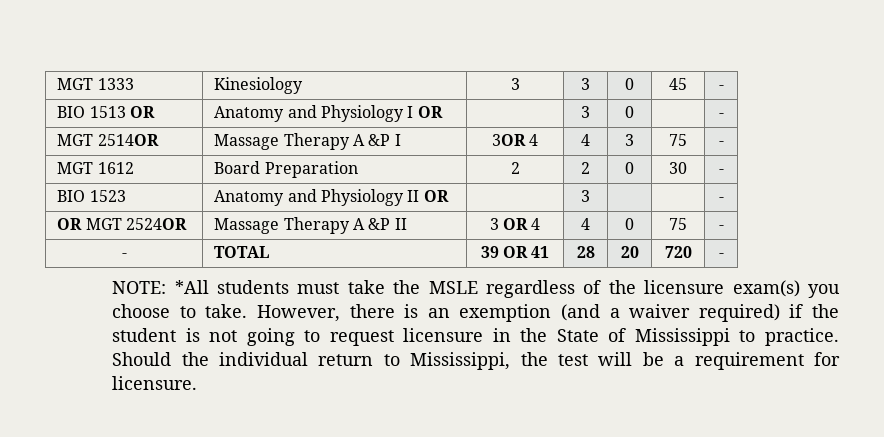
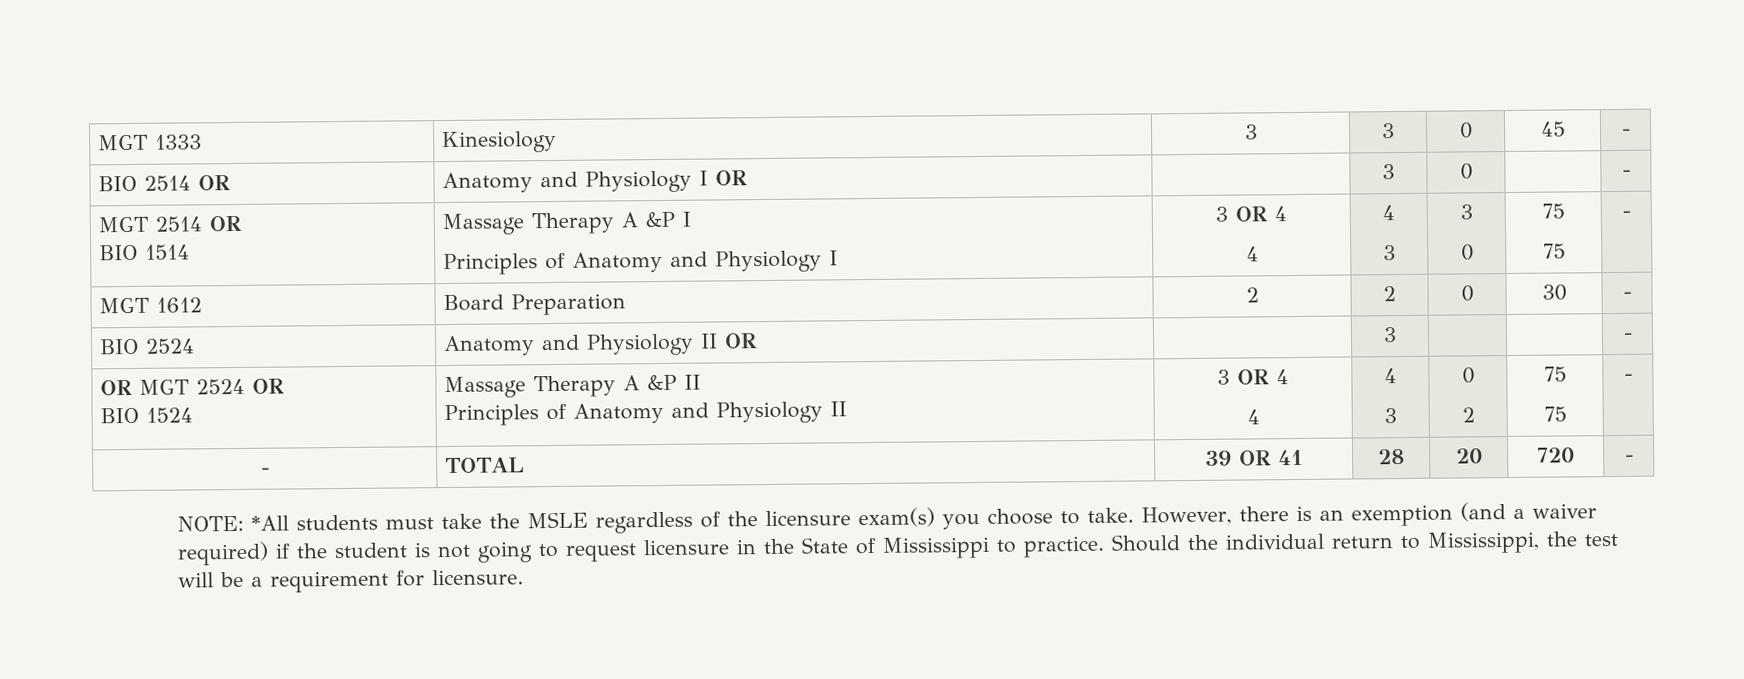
- BIO 1513 OR | Anatomy and Physiology I OR | | 3 | 0 | | -
+ BIO 2514 OR | Anatomy and Physiology I OR | | 3 | 0 | | -
- MGT 2514OR | Massage Therapy A &P I | 3OR 4 | 4 | 3 | 75 | -
+ MGT 2514 OR
+ BIO 1514 | Massage Therapy A &P I
+ Principles of Anatomy and Physiology I | 3 OR 4
+ 4 | 4
+ 3 | 3
+ 0 | 75
+ 75 | -
- BIO 1523 | Anatomy and Physiology II OR | | 3 | | | -
+ BIO 2524 | Anatomy and Physiology II OR | | 3 | | | -
- OR MGT 2524OR | Massage Therapy A &P II | 3 OR 4 | 4 | 0 | 75 | -
+ OR MGT 2524 OR
+ BIO 1524 | Massage Therapy A &P II
+ Principles of Anatomy and Physiology II | 3 OR 4
+ 4 | 4
+ 3 | 0
+ 2 | 75
+ 75 | -

